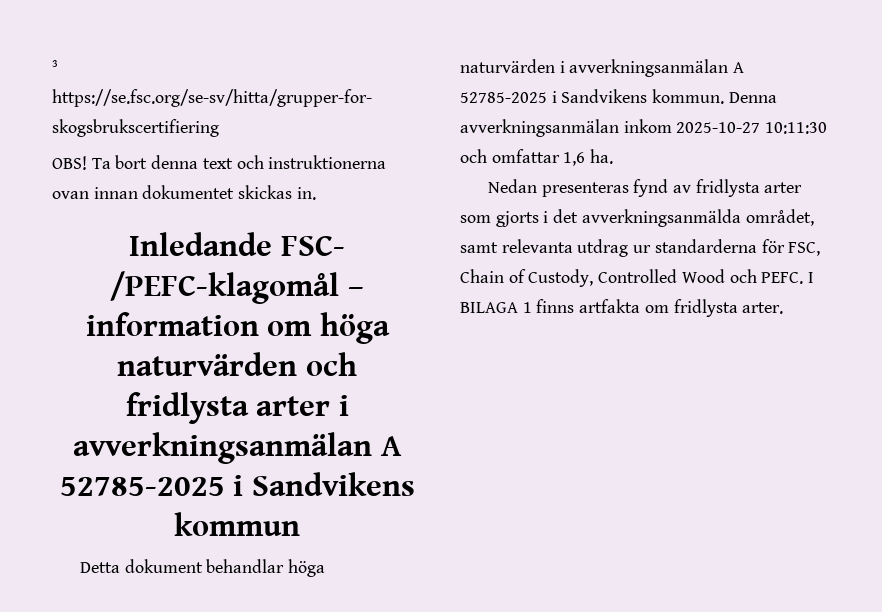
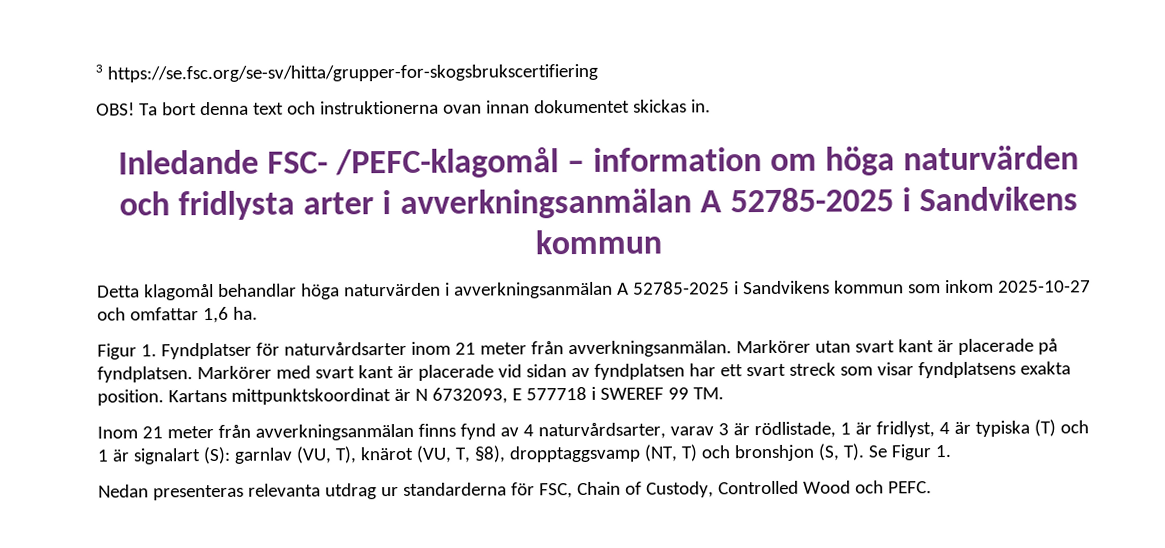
- Detta dokument behandlar höga naturvärden i avverkningsanmälan A 52785-2025 i Sandvikens kommun. Denna avverkningsanmälan inkom 2025-10-27 10:11:30 och omfattar 1,6 ha.
+ Detta klagomål behandlar höga naturvärden i avverkningsanmälan A 52785-2025 i Sandvikens kommun som inkom 2025-10-27 och omfattar 1,6 ha.
- Nedan presenteras fynd av fridlysta arter som gjorts i det avverkningsanmälda området, samt relevanta utdrag ur standarderna för FSC, Chain of Custody, Controlled Wood och PEFC. I BILAGA 1 finns artfakta om fridlysta arter.
+ Figur 1. Fyndplatser för naturvårdsarter inom 21 meter från avverkningsanmälan. Markörer utan svart kant är placerade på fyndplatsen. Markörer med svart kant är placerade vid sidan av fyndplatsen har ett svart streck som visar fyndplatsens exakta position. Kartans mittpunktskoordinat är N 6732093, E 577718 i SWEREF 99 TM.
+ Inom 21 meter från avverkningsanmälan finns fynd av 4 naturvårdsarter, varav 3 är rödlistade, 1 är fridlyst, 4 är typiska (T) och 1 är signalart (S): garnlav (VU, T), knärot (VU, T, §8), dropptaggsvamp (NT, T) och bronshjon (S, T). Se Figur 1.
+ Nedan presenteras relevanta utdrag ur standarderna för FSC, Chain of Custody, Controlled Wood och PEFC.

